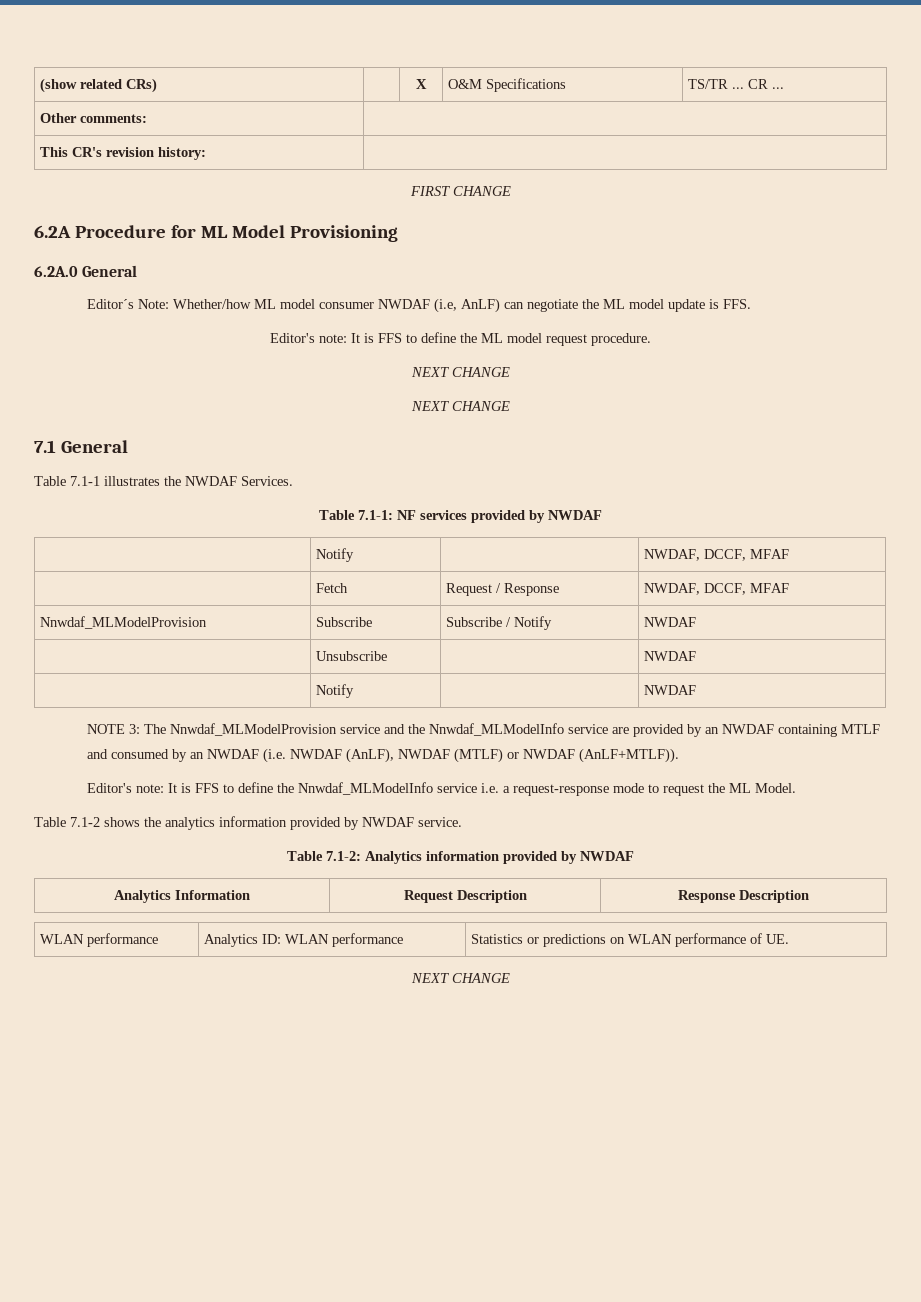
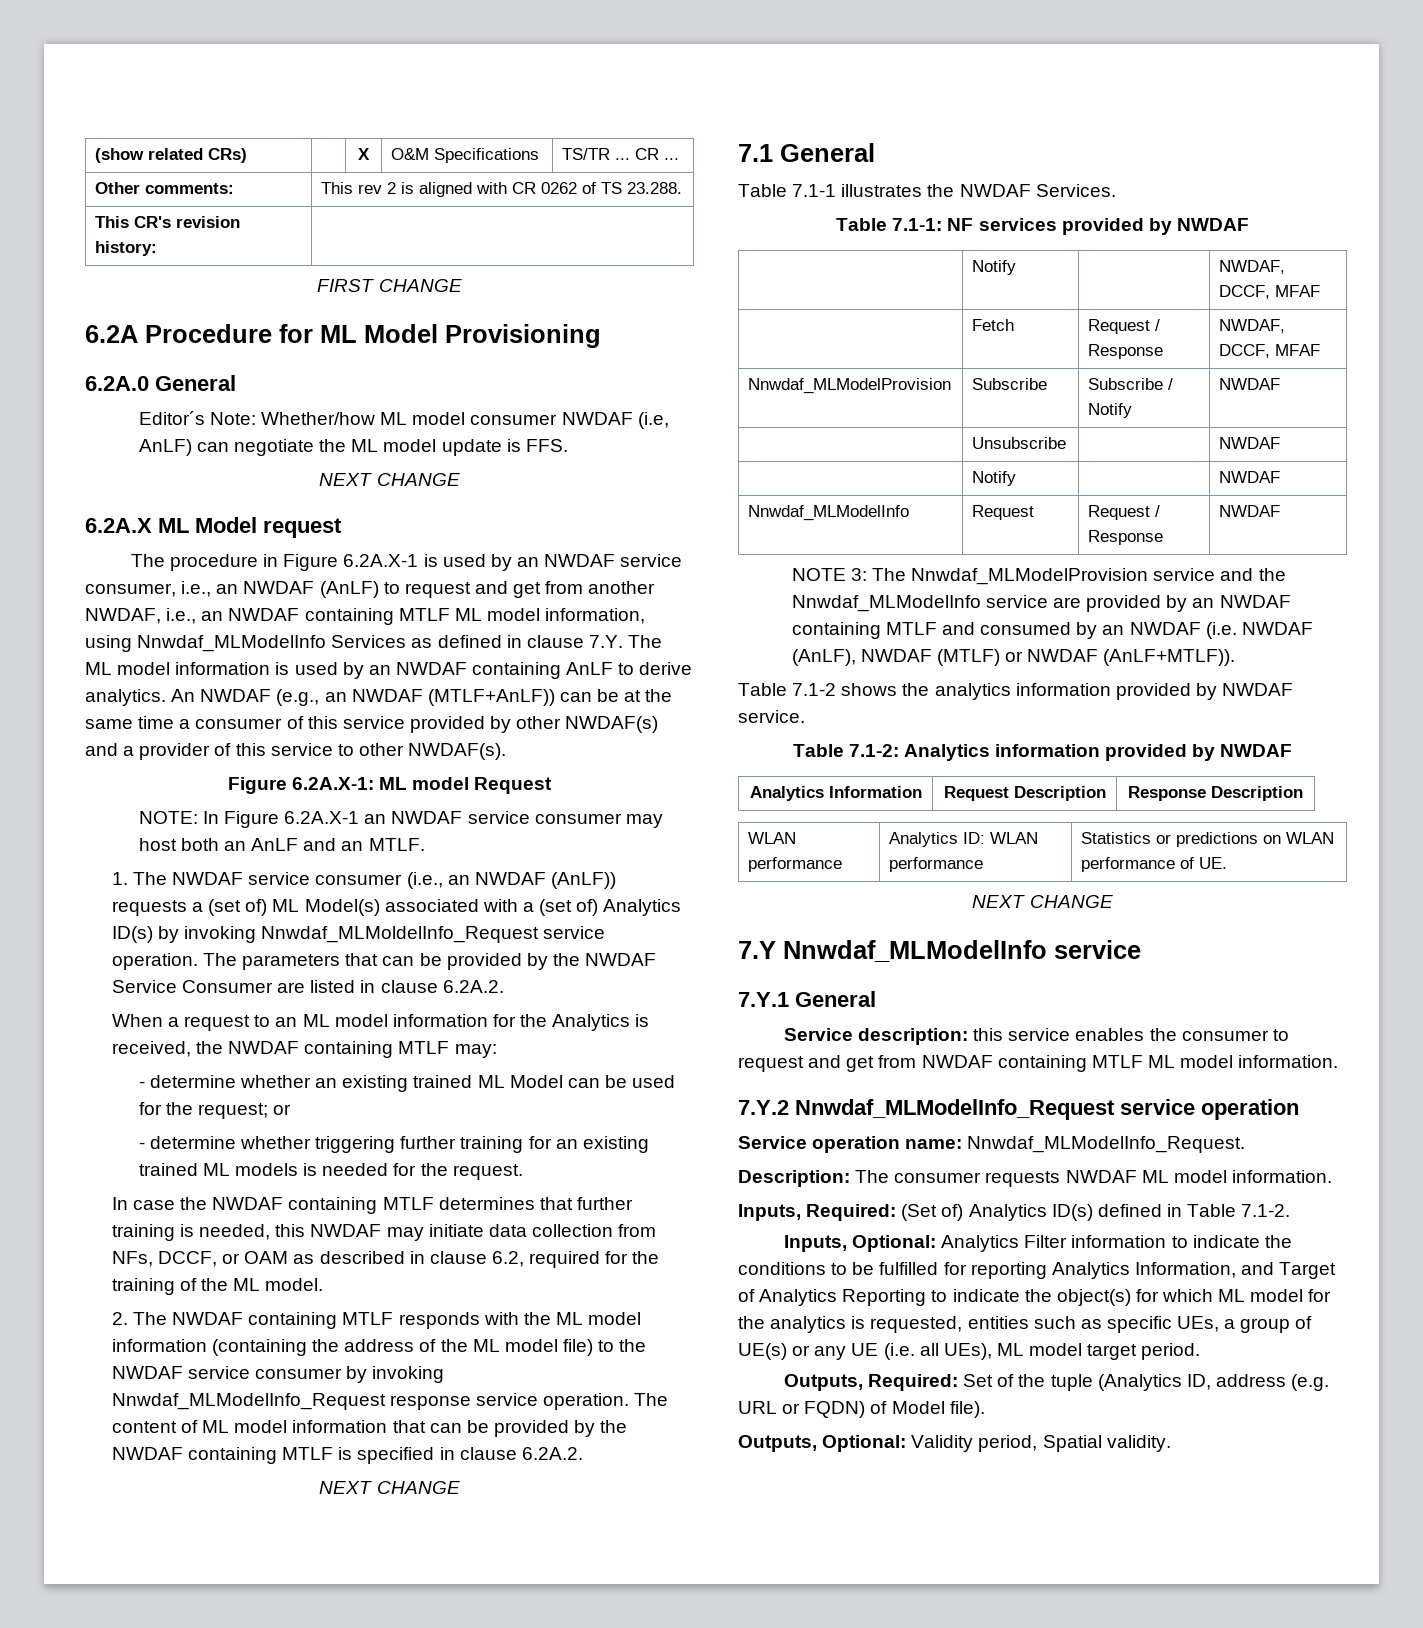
- Other comments: |
+ Other comments: | This rev 2 is aligned with CR 0262 of TS 23.288.
  Editor´s Note: Whether/how ML model consumer NWDAF (i.e, AnLF) can negotiate the ML model update is FFS.
- Editor's note: It is FFS to define the ML model request procedure.
  NEXT CHANGE
+ 6.2A.X ML Model request
+ The procedure in Figure 6.2A.X-1 is used by an NWDAF service consumer, i.e., an NWDAF (AnLF) to request and get from another NWDAF, i.e., an NWDAF containing MTLF ML model information, using Nnwdaf_MLModelInfo Services as defined in clause 7.Y. The ML model information is used by an NWDAF containing AnLF to derive analytics. An NWDAF (e.g., an NWDAF (MTLF+AnLF)) can be at the same time a consumer of this service provided by other NWDAF(s) and a provider of this service to other NWDAF(s).
+ Figure 6.2A.X-1: ML model Request
+ NOTE: In Figure 6.2A.X-1 an NWDAF service consumer may host both an AnLF and an MTLF.
+ 1. The NWDAF service consumer (i.e., an NWDAF (AnLF)) requests a (set of) ML Model(s) associated with a (set of) Analytics ID(s) by invoking Nnwdaf_MLMoldelInfo_Request service operation. The parameters that can be provided by the NWDAF Service Consumer are listed in clause 6.2A.2.
+ When a request to an ML model information for the Analytics is received, the NWDAF containing MTLF may:
+ - determine whether an existing trained ML Model can be used for the request; or
+ - determine whether triggering further training for an existing trained ML models is needed for the request.
+ In case the NWDAF containing MTLF determines that further training is needed, this NWDAF may initiate data collection from NFs, DCCF, or OAM as described in clause 6.2, required for the training of the ML model.
+ 2. The NWDAF containing MTLF responds with the ML model information (containing the address of the ML model file) to the NWDAF service consumer by invoking Nnwdaf_MLModelInfo_Request response service operation. The content of ML model information that can be provided by the NWDAF containing MTLF is specified in clause 6.2A.2.
+ Nnwdaf_MLModelInfo | Request | Request / Response | NWDAF
- Editor's note: It is FFS to define the Nnwdaf_MLModelInfo service i.e. a request-response mode to request the ML Model.
+ 7.Y Nnwdaf_MLModelInfo service
+ 7.Y.1 General
+ Service description: this service enables the consumer to request and get from NWDAF containing MTLF ML model information.
+ 7.Y.2 Nnwdaf_MLModelInfo_Request service operation
+ Service operation name: Nnwdaf_MLModelInfo_Request.
+ Description: The consumer requests NWDAF ML model information.
+ Inputs, Required: (Set of) Analytics ID(s) defined in Table 7.1-2.
+ Inputs, Optional: Analytics Filter information to indicate the conditions to be fulfilled for reporting Analytics Information, and Target of Analytics Reporting to indicate the object(s) for which ML model for the analytics is requested, entities such as specific UEs, a group of UE(s) or any UE (i.e. all UEs), ML model target period.
+ Outputs, Required: Set of the tuple (Analytics ID, address (e.g. URL or FQDN) of Model file).
+ Outputs, Optional: Validity period, Spatial validity.

